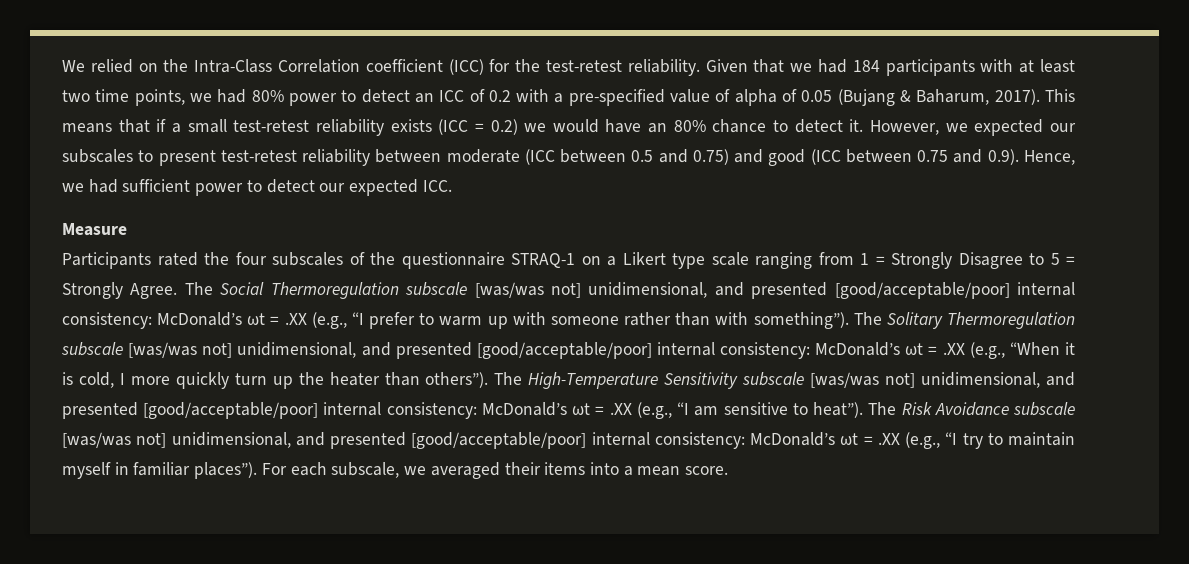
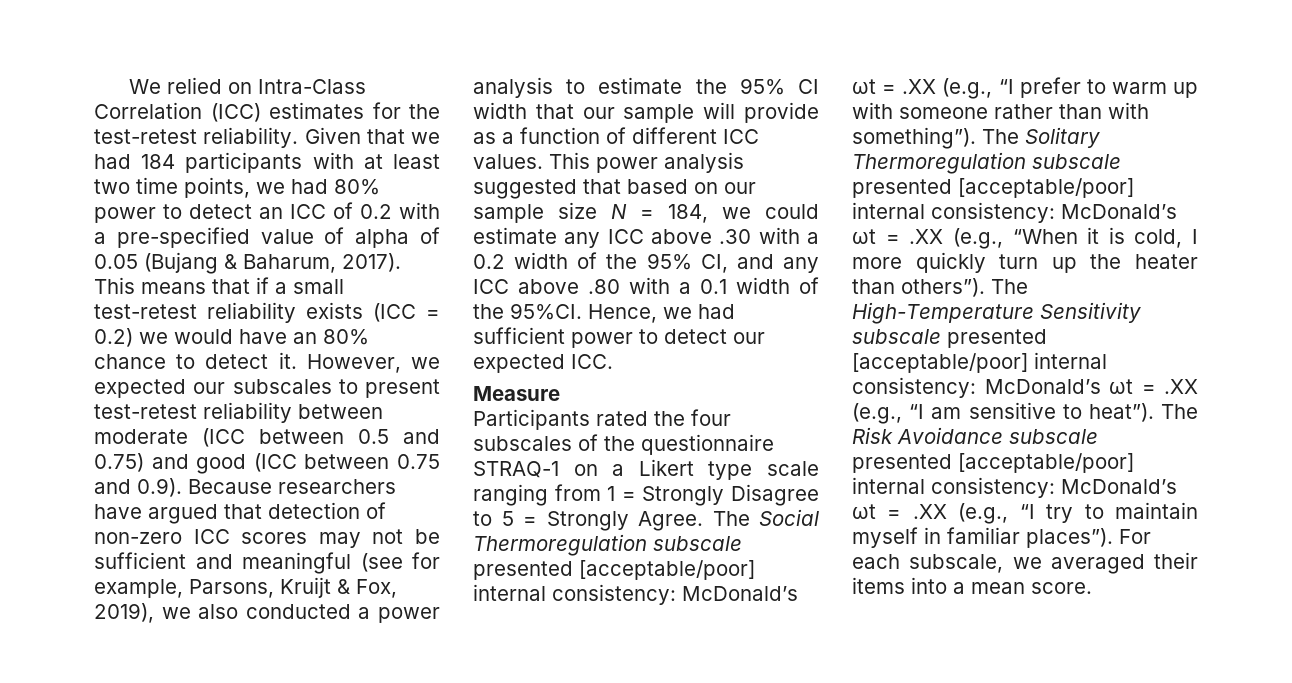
- We relied on the Intra-Class Correlation coefficient (ICC) for the test-retest reliability.
+ We relied on Intra-Class Correlation (ICC) estimates for the test-retest reliability.
- However, we expected our subscales to present test-retest reliability between moderate (ICC between 0.5 and 0.75) and good (ICC between 0.75 and 0.9). Hence, we had sufficient power to detect our expected ICC.
+ However, we expected our subscales to present test-retest reliability between moderate (ICC between 0.5 and 0.75) and good (ICC between 0.75 and 0.9). Because researchers have argued that detection of non-zero ICC scores may not be sufficient and meaningful (see for example, Parsons, Kruijt & Fox, 2019), we also conducted a power analysis to estimate the 95% CI width that our sample will provide as a function of different ICC values. This power analysis suggested that based on our sample size N = 184, we could estimate any ICC above .30 with a 0.2 width of the 95% CI, and any ICC above .80 with a 0.1 width of the 95%CI. Hence, we had sufficient power to detect our expected ICC.
- The Social Thermoregulation subscale [was/was not] unidimensional, and presented [good/acceptable/poor] internal consistency: McDonald’s ωt = .XX (e.g., “I prefer to warm up with someone rather than with something”).
+ The Social Thermoregulation subscale presented [acceptable/poor] internal consistency: McDonald’s ωt = .XX (e.g., “I prefer to warm up with someone rather than with something”).
- The Solitary Thermoregulation subscale [was/was not] unidimensional, and presented [good/acceptable/poor] internal consistency: McDonald’s ωt = .XX (e.g., “When it is cold, I more quickly turn up the heater than others”).
+ The Solitary Thermoregulation subscale presented [acceptable/poor] internal consistency: McDonald’s ωt = .XX (e.g., “When it is cold, I more quickly turn up the heater than others”).
- The High-Temperature Sensitivity subscale [was/was not] unidimensional, and presented [good/acceptable/poor] internal consistency: McDonald’s ωt = .XX (e.g., “I am sensitive to heat”).
+ The High-Temperature Sensitivity subscale presented [acceptable/poor] internal consistency: McDonald’s ωt = .XX (e.g., “I am sensitive to heat”).
- The Risk Avoidance subscale [was/was not] unidimensional, and presented [good/acceptable/poor] internal consistency: McDonald’s ωt = .XX (e.g., “I try to maintain myself in familiar places”).
+ The Risk Avoidance subscale presented [acceptable/poor] internal consistency: McDonald’s ωt = .XX (e.g., “I try to maintain myself in familiar places”).

